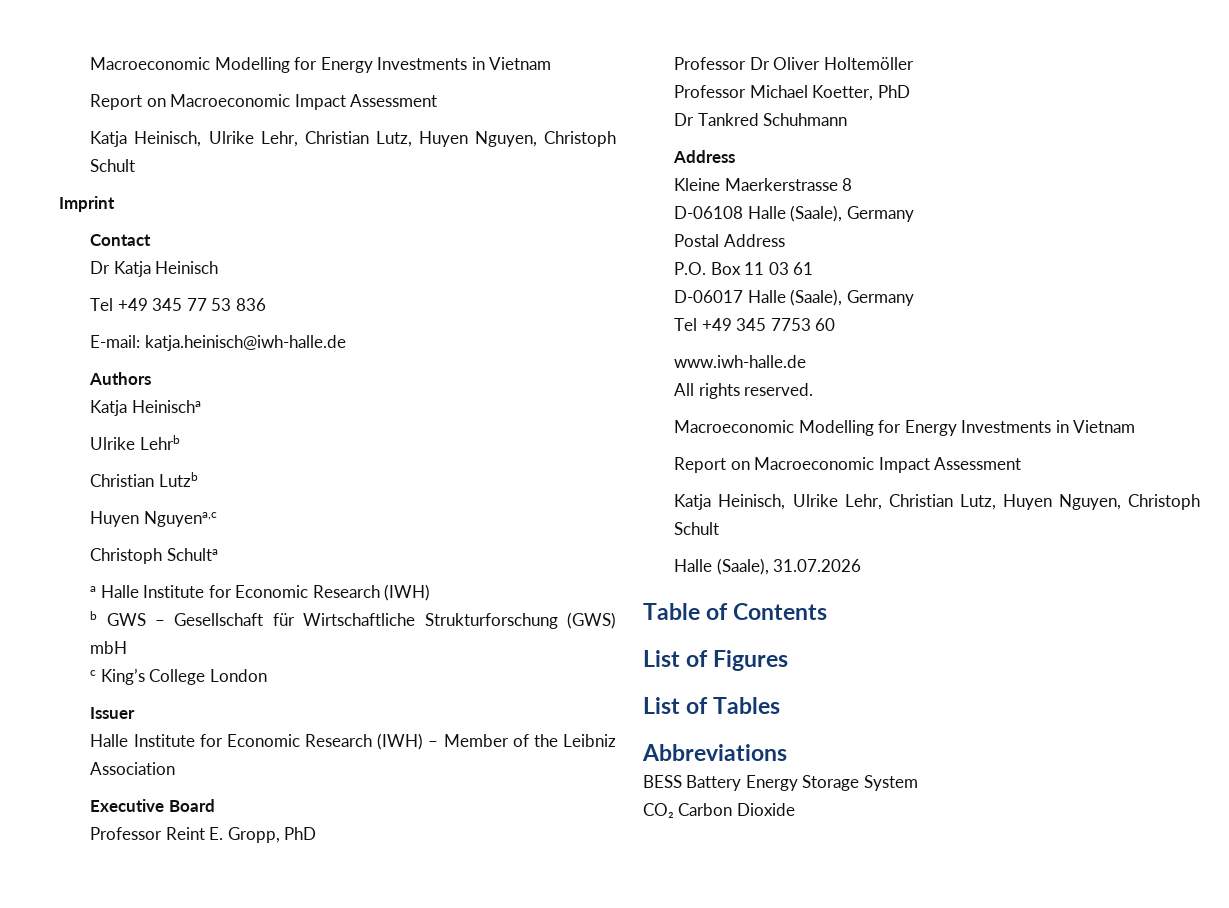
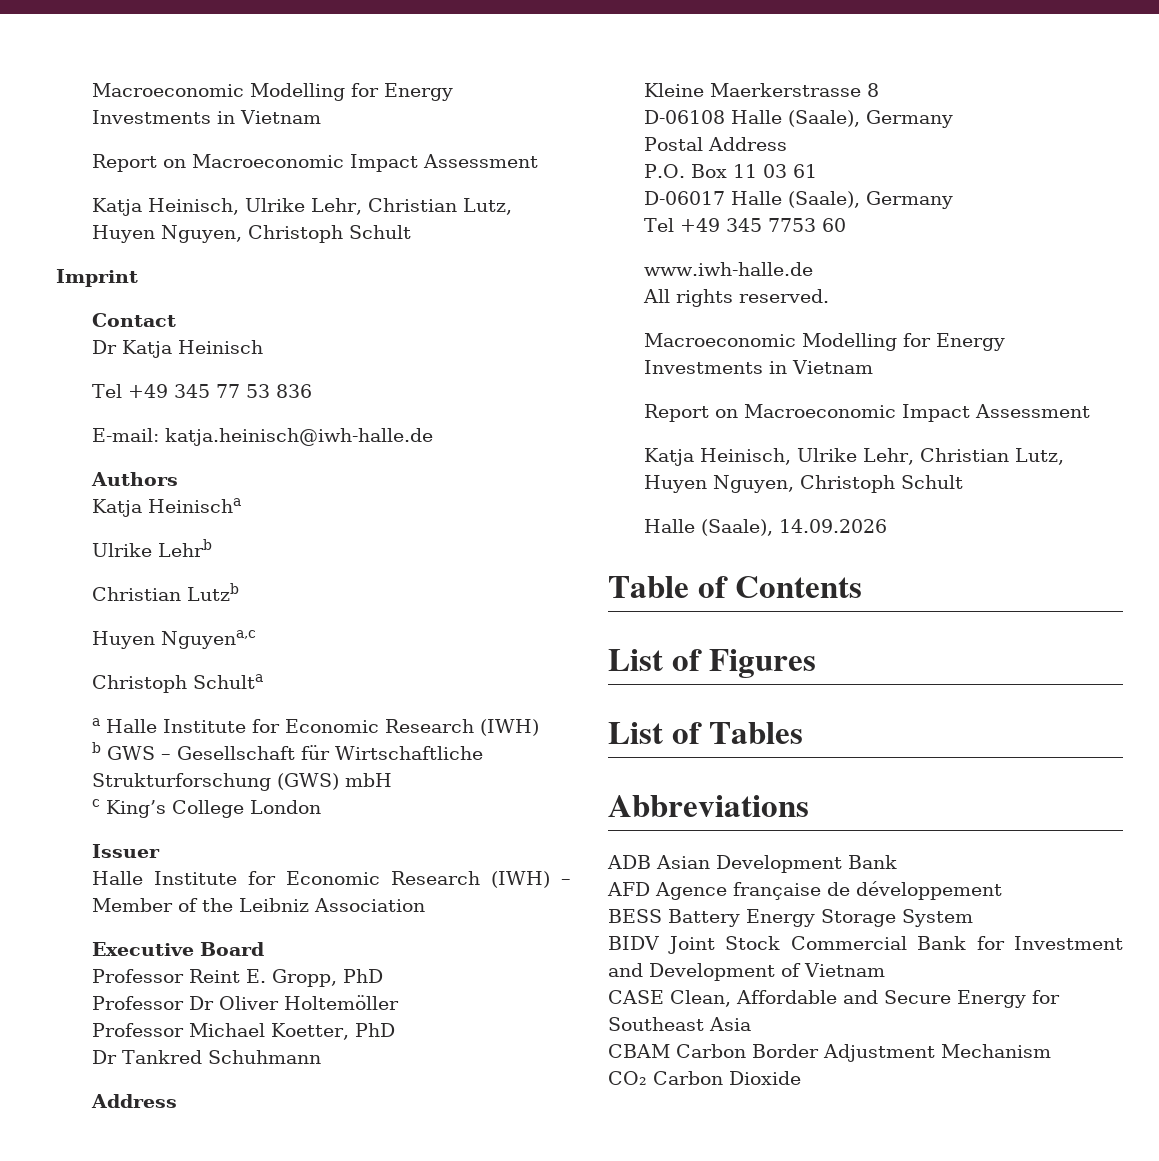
- Halle (Saale), 31.07.2026
+ Halle (Saale), 14.09.2026
+ ADB Asian Development Bank
+ AFD Agence française de développement
+ BIDV Joint Stock Commercial Bank for Investment and Development of Vietnam
+ CASE Clean, Affordable and Secure Energy for Southeast Asia
+ CBAM Carbon Border Adjustment Mechanism

